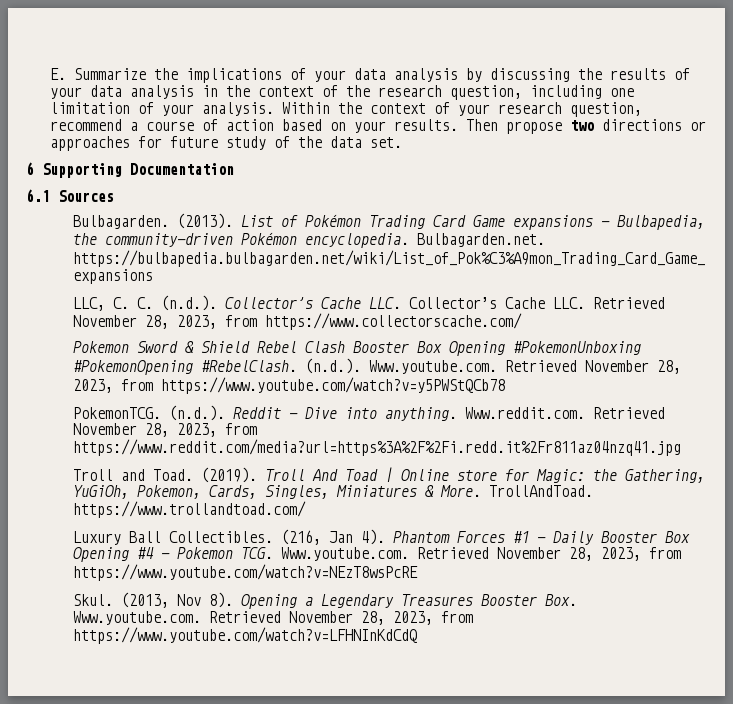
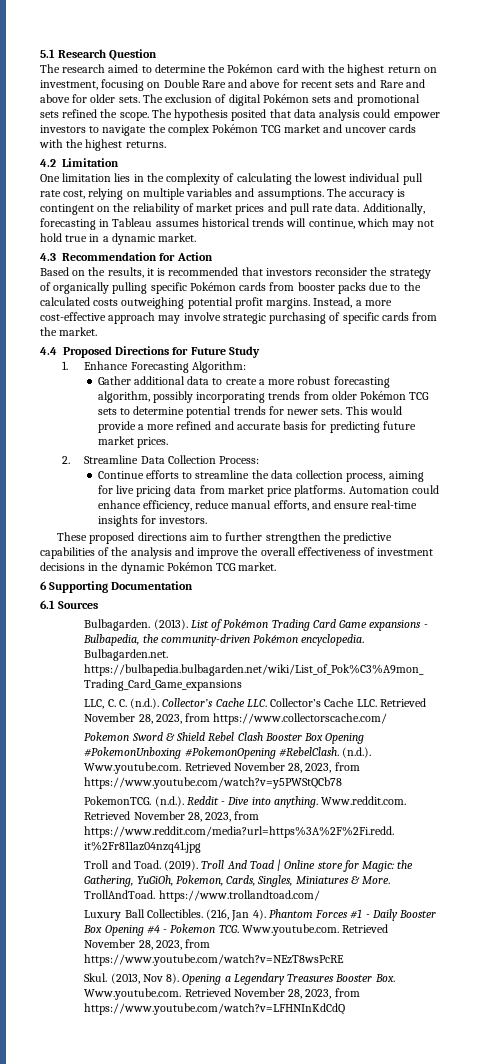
- E. Summarize the implications of your data analysis by discussing the results of your data analysis in the context of the research question, including one limitation of your analysis. Within the context of your research question, recommend a course of action based on your results. Then propose two directions or approaches for future study of the data set.
+ 5.1 Research Question
+ The research aimed to determine the Pokémon card with the highest return on investment, focusing on Double Rare and above for recent sets and Rare and above for older sets. The exclusion of digital Pokémon sets and promotional sets refined the scope. The hypothesis posited that data analysis could empower investors to navigate the complex Pokémon TCG market and uncover cards with the highest returns.
+ 4.2 Limitation
+ One limitation lies in the complexity of calculating the lowest individual pull rate cost, relying on multiple variables and assumptions. The accuracy is contingent on the reliability of market prices and pull rate data. Additionally, forecasting in Tableau assumes historical trends will continue, which may not hold true in a dynamic market.
+ 4.3 Recommendation for Action
+ Based on the results, it is recommended that investors reconsider the strategy of organically pulling specific Pokémon cards from booster packs due to the calculated costs outweighing potential profit margins. Instead, a more cost-effective approach may involve strategic purchasing of specific cards from the market.
+ 4.4 Proposed Directions for Future Study
+ 1. Enhance Forecasting Algorithm:
+ Gather additional data to create a more robust forecasting algorithm, possibly incorporating trends from older Pokémon TCG sets to determine potential trends for newer sets. This would provide a more refined and accurate basis for predicting future market prices.
+ 2. Streamline Data Collection Process:
+ Continue efforts to streamline the data collection process, aiming for live pricing data from market price platforms. Automation could enhance efficiency, reduce manual efforts, and ensure real-time insights for investors.
+ These proposed directions aim to further strengthen the predictive capabilities of the analysis and improve the overall effectiveness of investment decisions in the dynamic Pokémon TCG market.

